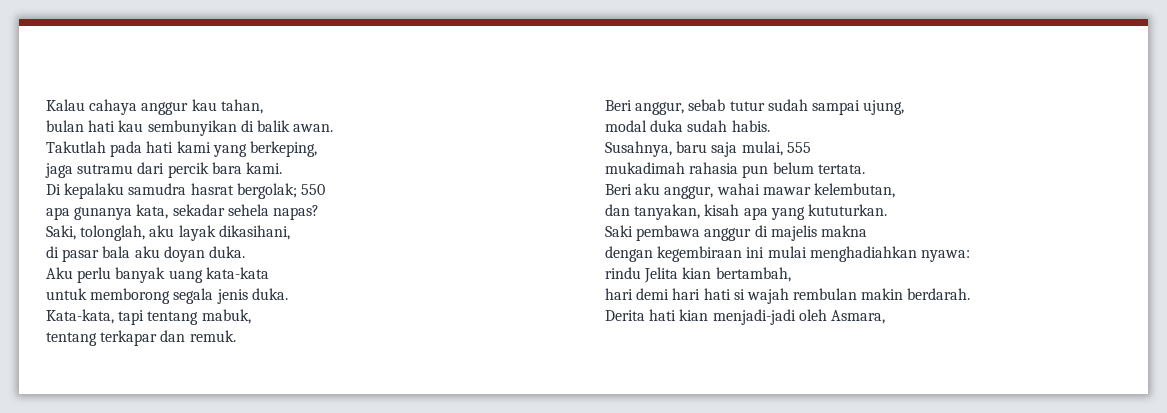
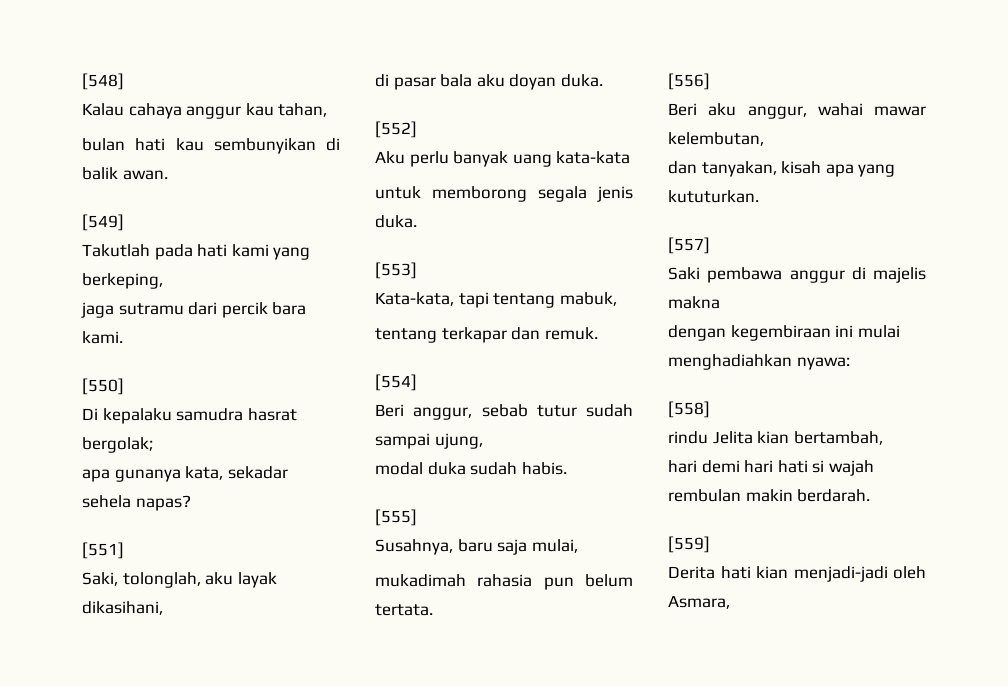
+ [548]
+ [549]
+ [550]
- Di kepalaku samudra hasrat bergolak; 550
+ Di kepalaku samudra hasrat bergolak;
+ [551]
+ [552]
+ [553]
+ [554]
+ [555]
- Susahnya, baru saja mulai, 555
+ Susahnya, baru saja mulai,
+ [556]
+ [557]
+ [558]
+ [559]

